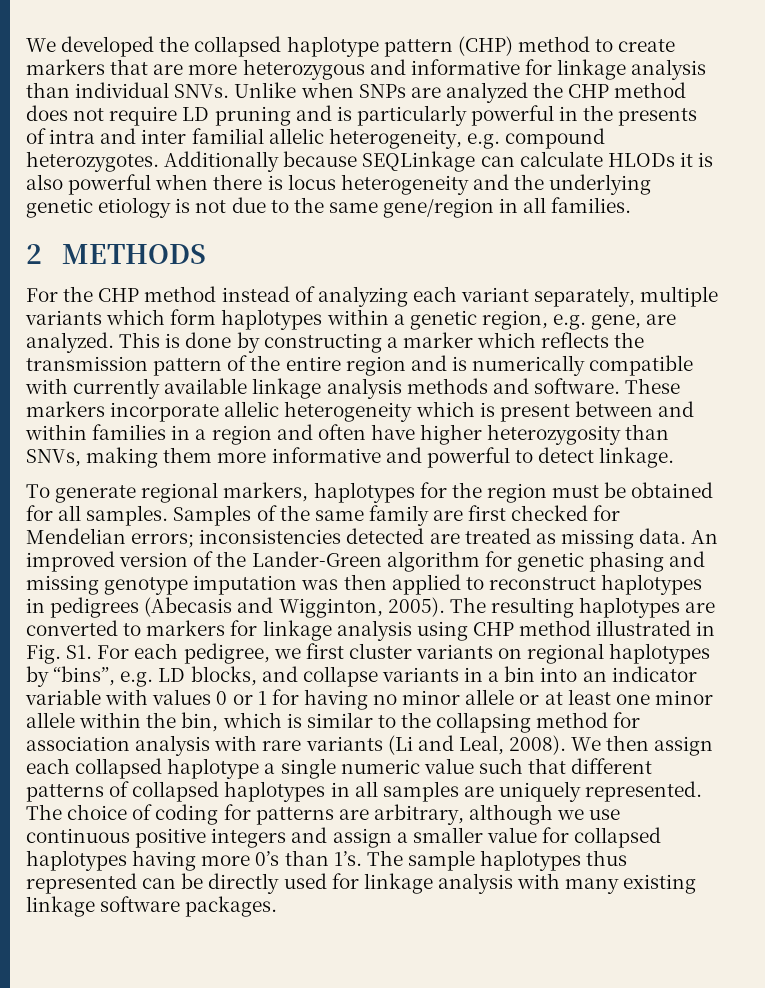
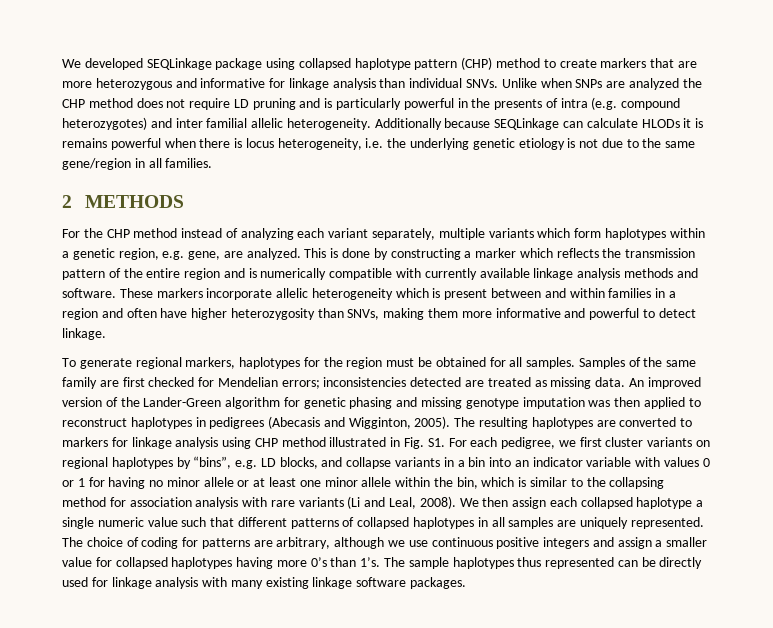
- We developed the collapsed haplotype pattern (CHP) method to create markers that are more heterozygous and informative for linkage analysis than individual SNVs.
+ We developed SEQLinkage package using collapsed haplotype pattern (CHP) method to create markers that are more heterozygous and informative for linkage analysis than individual SNVs.
- Unlike when SNPs are analyzed the CHP method does not require LD pruning and is particularly powerful in the presents of intra and inter familial allelic heterogeneity, e.g. compound heterozygotes.
+ Unlike when SNPs are analyzed the CHP method does not require LD pruning and is particularly powerful in the presents of intra (e.g. compound heterozygotes) and inter familial allelic heterogeneity.
- Additionally because SEQLinkage can calculate HLODs it is also powerful when there is locus heterogeneity and the underlying genetic etiology is not due to the same gene/region in all families.
+ Additionally because SEQLinkage can calculate HLODs it is remains powerful when there is locus heterogeneity, i.e. the underlying genetic etiology is not due to the same gene/region in all families.

